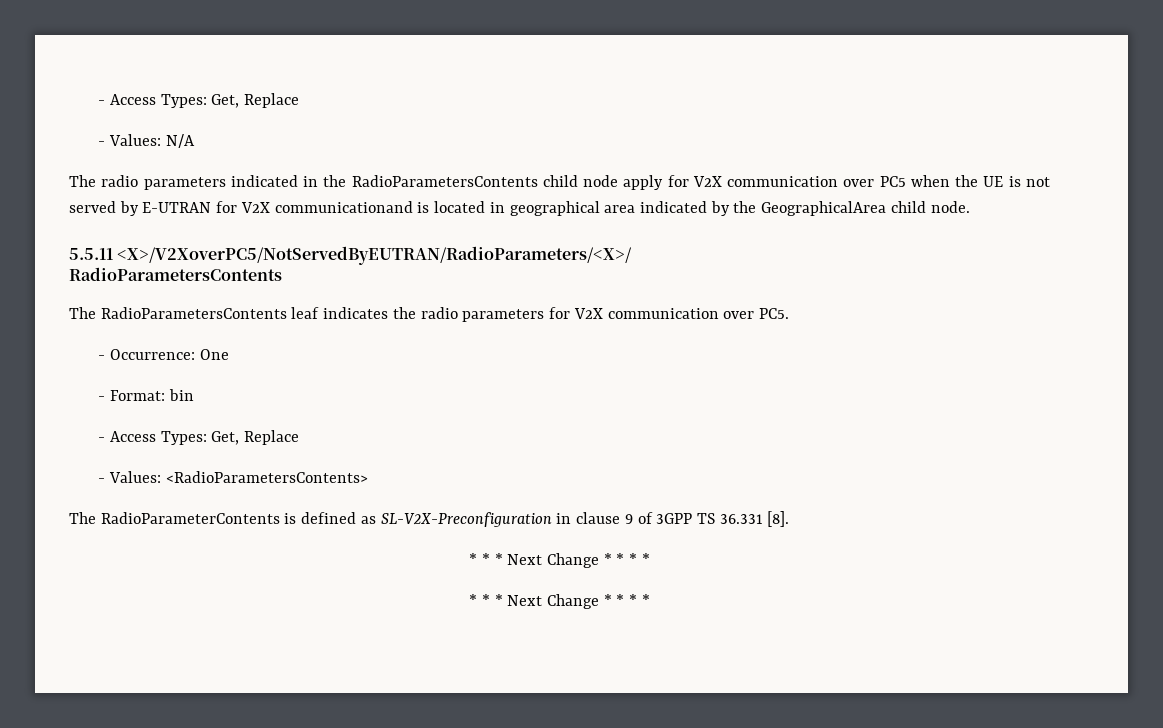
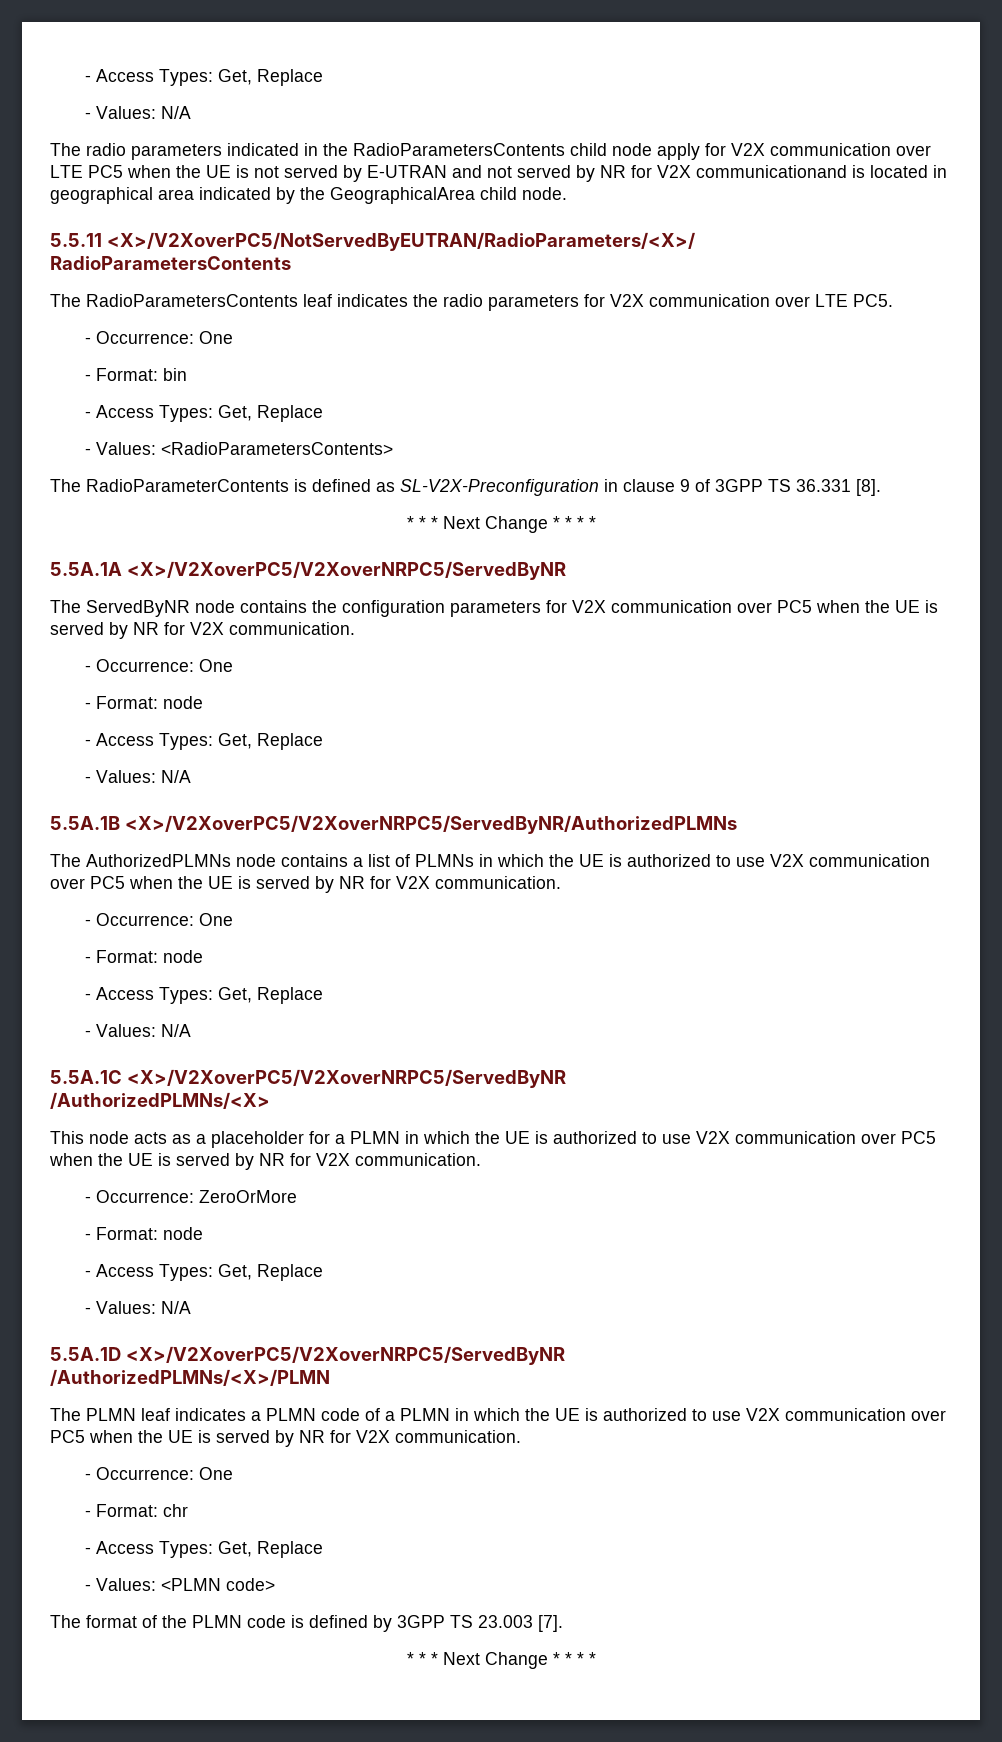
- The radio parameters indicated in the RadioParametersContents child node apply for V2X communication over PC5 when the UE is not served by E-UTRAN for V2X communicationand is located in geographical area indicated by the GeographicalArea child node.
+ The radio parameters indicated in the RadioParametersContents child node apply for V2X communication over LTE PC5 when the UE is not served by E-UTRAN and not served by NR for V2X communicationand is located in geographical area indicated by the GeographicalArea child node.
- The RadioParametersContents leaf indicates the radio parameters for V2X communication over PC5.
+ The RadioParametersContents leaf indicates the radio parameters for V2X communication over LTE PC5.
+ 5.5A.1A <X>/V2XoverPC5/V2XoverNRPC5/ServedByNR
+ The ServedByNR node contains the configuration parameters for V2X communication over PC5 when the UE is served by NR for V2X communication.
+ - Occurrence: One
+ - Format: node
+ - Access Types: Get, Replace
+ - Values: N/A
+ 5.5A.1B <X>/V2XoverPC5/V2XoverNRPC5/ServedByNR/AuthorizedPLMNs
+ The AuthorizedPLMNs node contains a list of PLMNs in which the UE is authorized to use V2X communication over PC5 when the UE is served by NR for V2X communication.
+ - Occurrence: One
+ - Format: node
+ - Access Types: Get, Replace
+ - Values: N/A
+ 5.5A.1C <X>/V2XoverPC5/V2XoverNRPC5/ServedByNR
+ /AuthorizedPLMNs/<X>
+ This node acts as a placeholder for a PLMN in which the UE is authorized to use V2X communication over PC5 when the UE is served by NR for V2X communication.
+ - Occurrence: ZeroOrMore
+ - Format: node
+ - Access Types: Get, Replace
+ - Values: N/A
+ 5.5A.1D <X>/V2XoverPC5/V2XoverNRPC5/ServedByNR
+ /AuthorizedPLMNs/<X>/PLMN
+ The PLMN leaf indicates a PLMN code of a PLMN in which the UE is authorized to use V2X communication over PC5 when the UE is served by NR for V2X communication.
+ - Occurrence: One
+ - Format: chr
+ - Access Types: Get, Replace
+ - Values: <PLMN code>
+ The format of the PLMN code is defined by 3GPP TS 23.003 [7].

